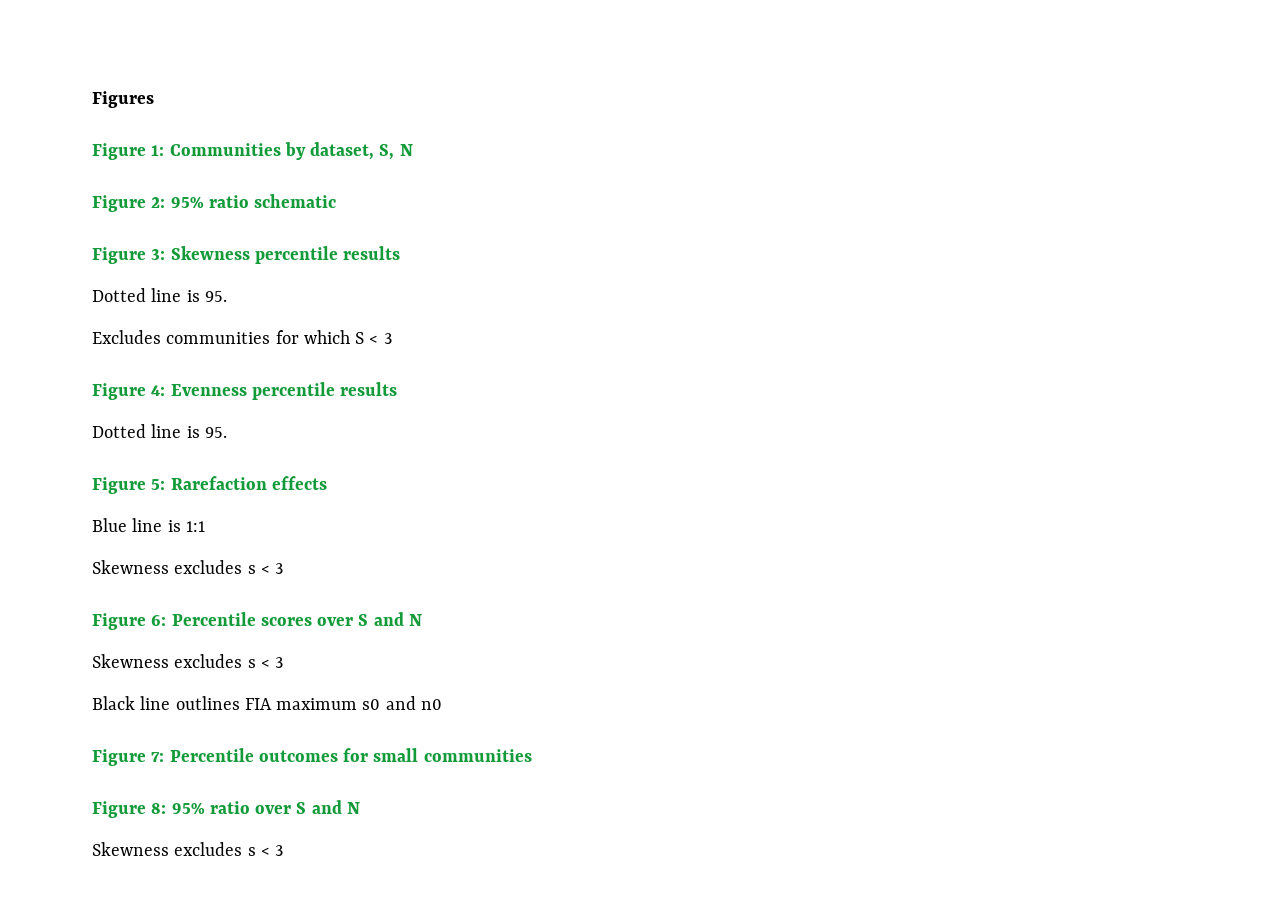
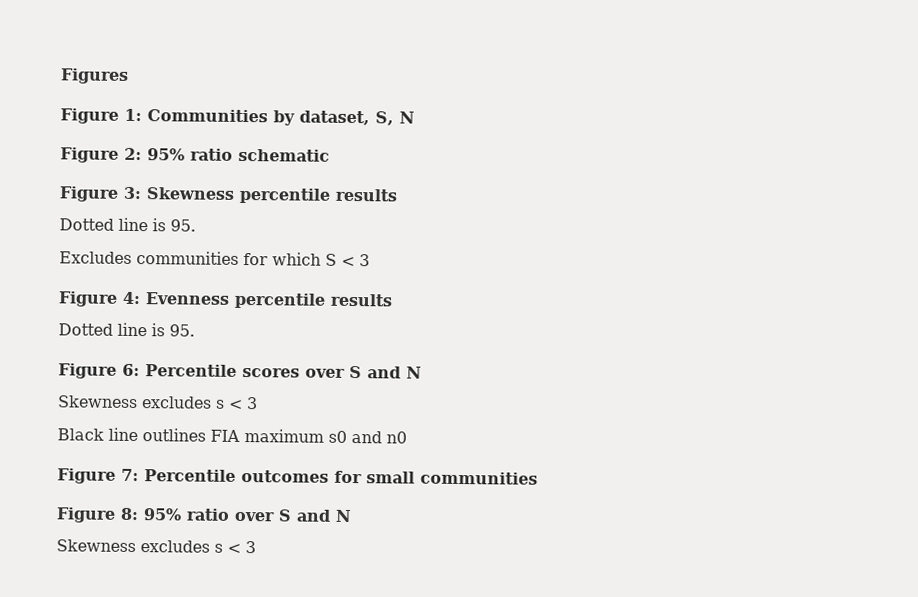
- Figure 5: Rarefaction effects
- Blue line is 1:1
- Skewness excludes s < 3

